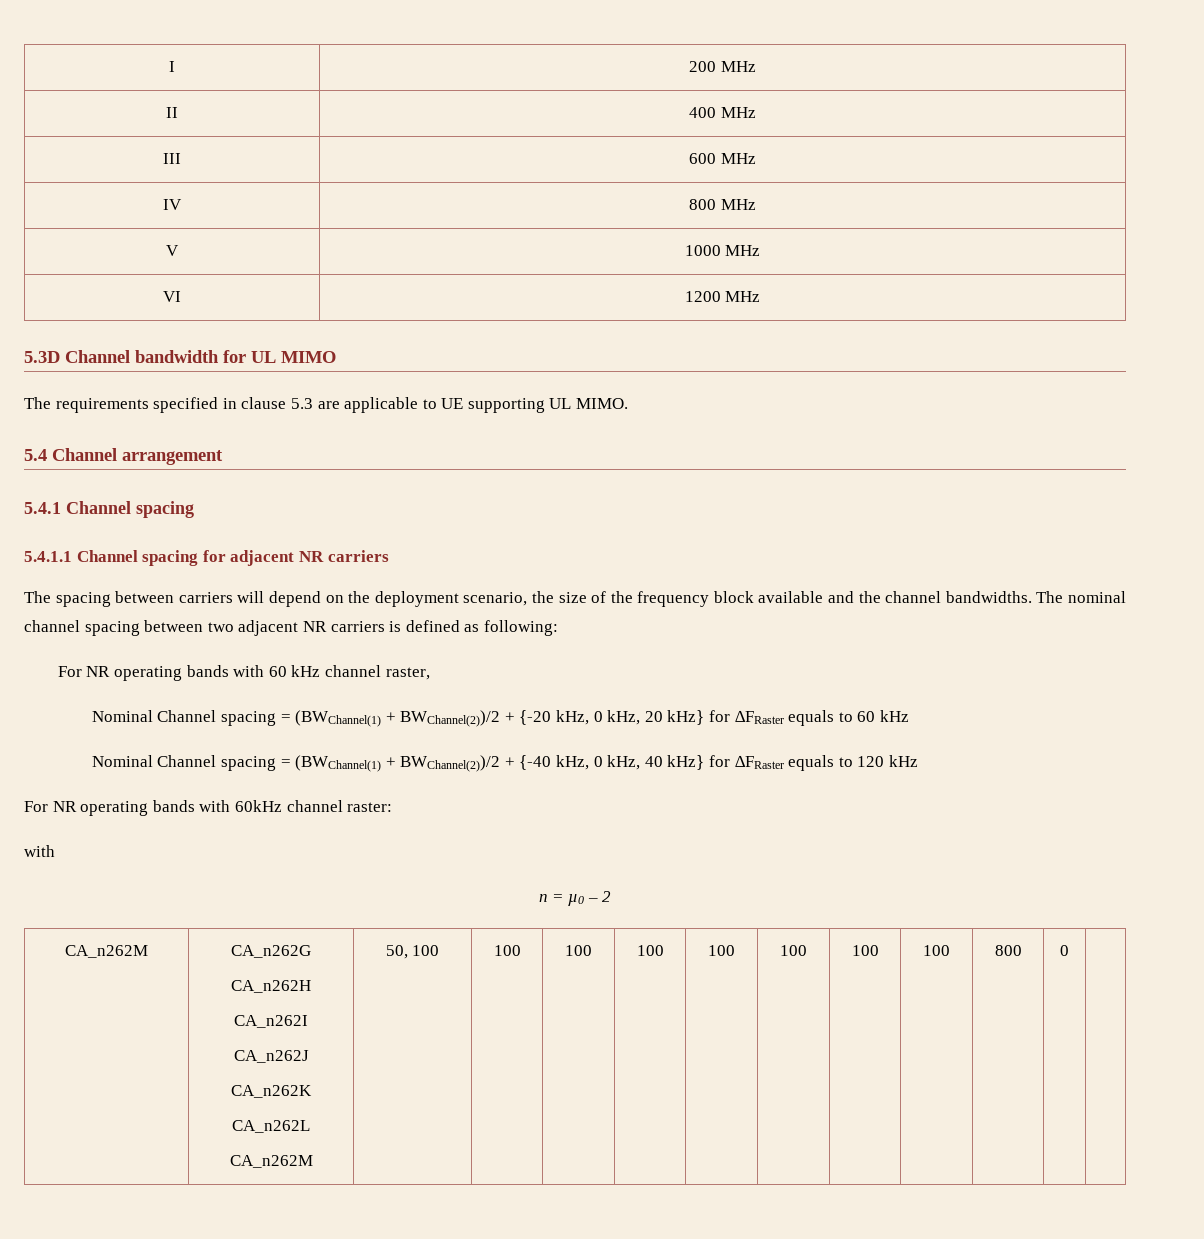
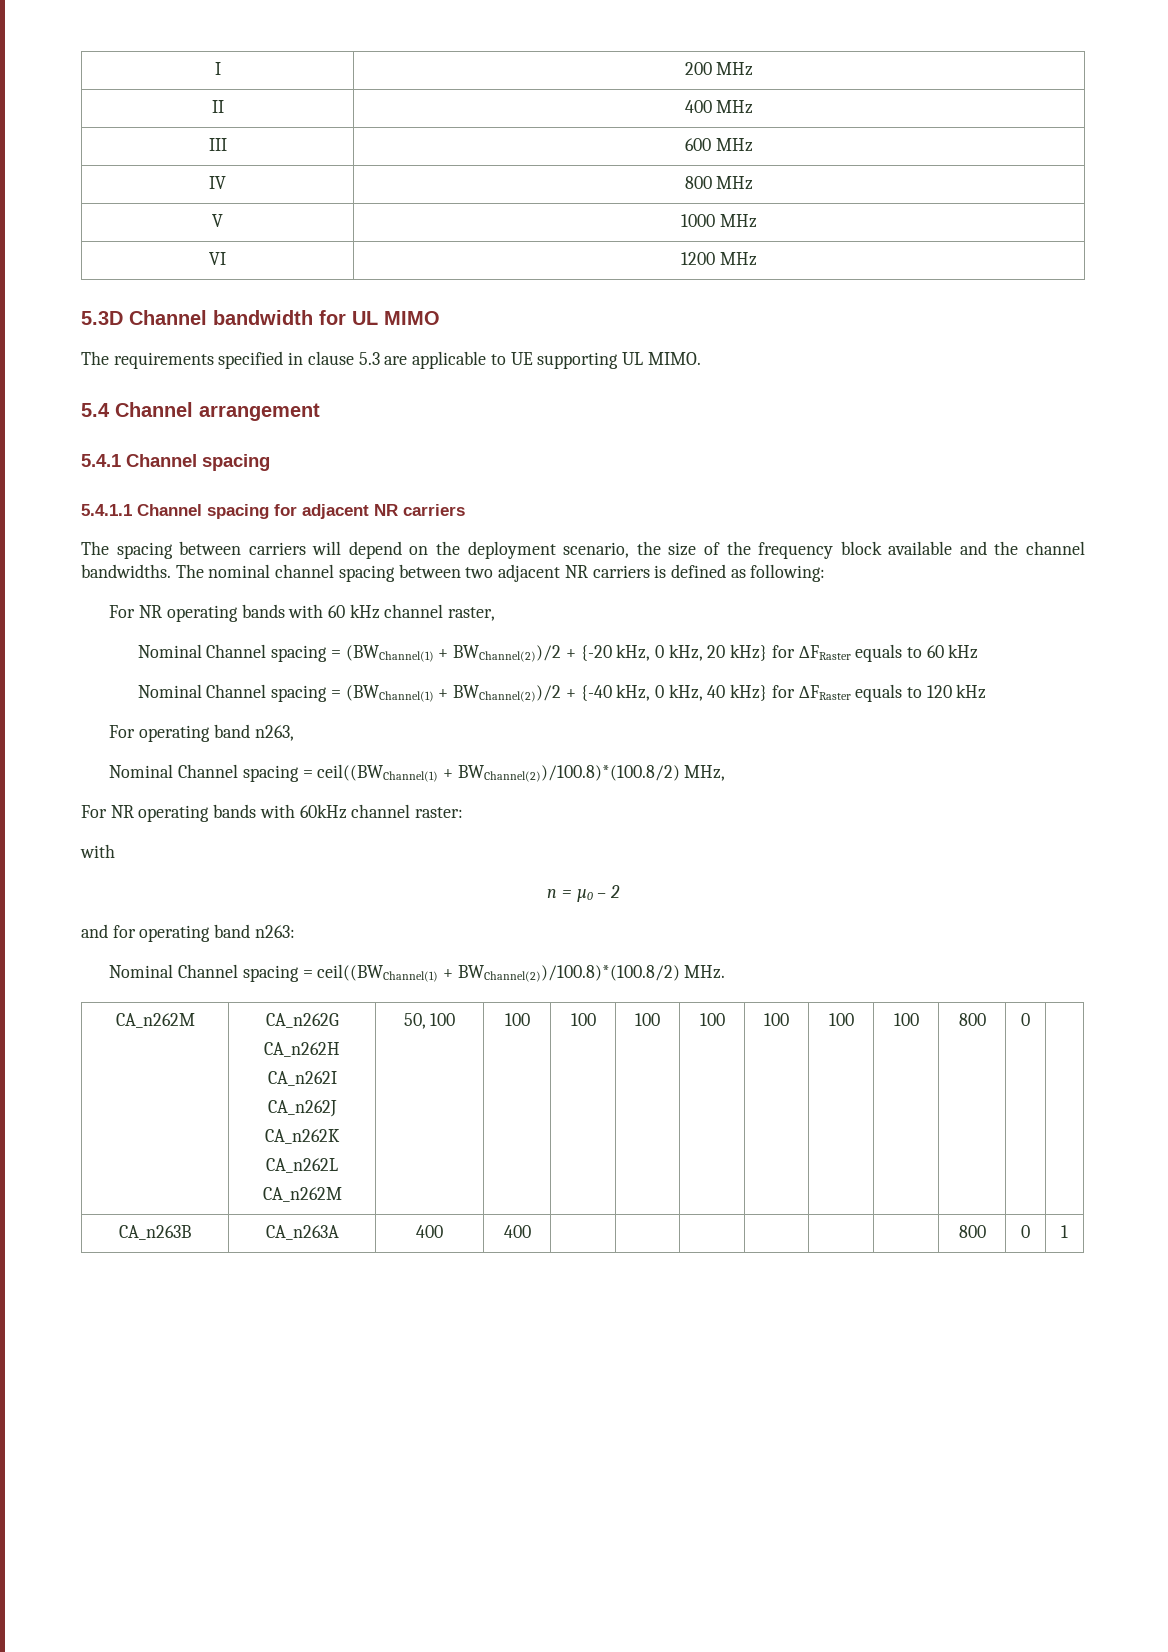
+ For operating band n263,
+ Nominal Channel spacing = ceil((BWChannel(1) + BWChannel(2))/100.8)*(100.8/2) MHz,
+ and for operating band n263:
+ Nominal Channel spacing = ceil((BWChannel(1) + BWChannel(2))/100.8)*(100.8/2) MHz.
+ CA_n263B | CA_n263A | 400 | 400 | | | | | | | 800 | 0 | 1

